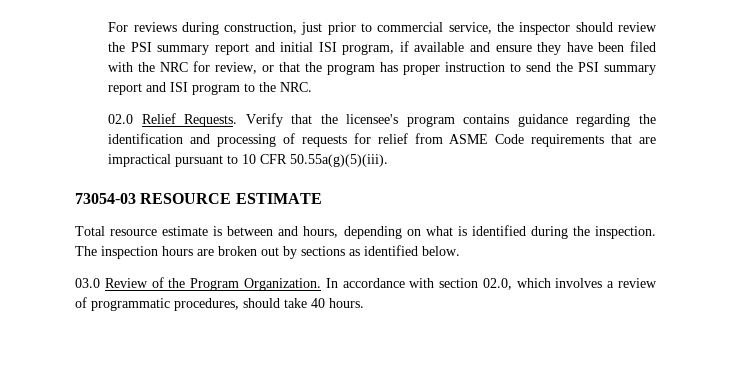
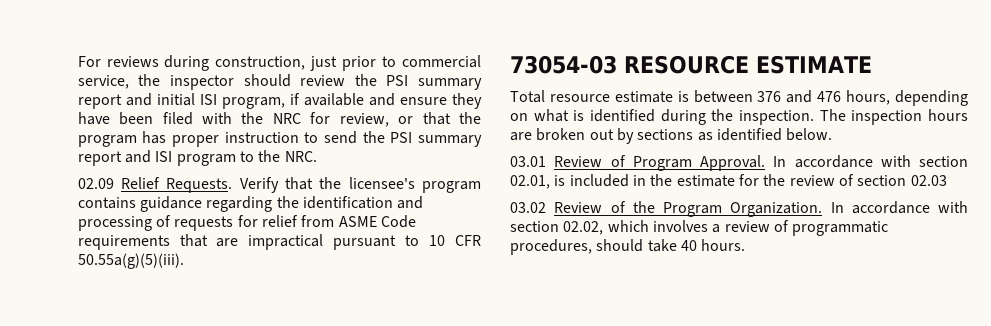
- 02.0 Relief Requests.
+ 02.09 Relief Requests.
- Total resource estimate is between and hours, depending on what is identified during the inspection.
+ Total resource estimate is between 376 and 476 hours, depending on what is identified during the inspection.
- 03.0 Review of the Program Organization.
+ 03.01 Review of Program Approval. In accordance with section 02.01, is included in the estimate for the review of section 02.03
+ 03.02 Review of the Program Organization.
- In accordance with section 02.0, which involves a review of programmatic procedures, should take 40 hours.
+ In accordance with section 02.02, which involves a review of programmatic procedures, should take 40 hours.

